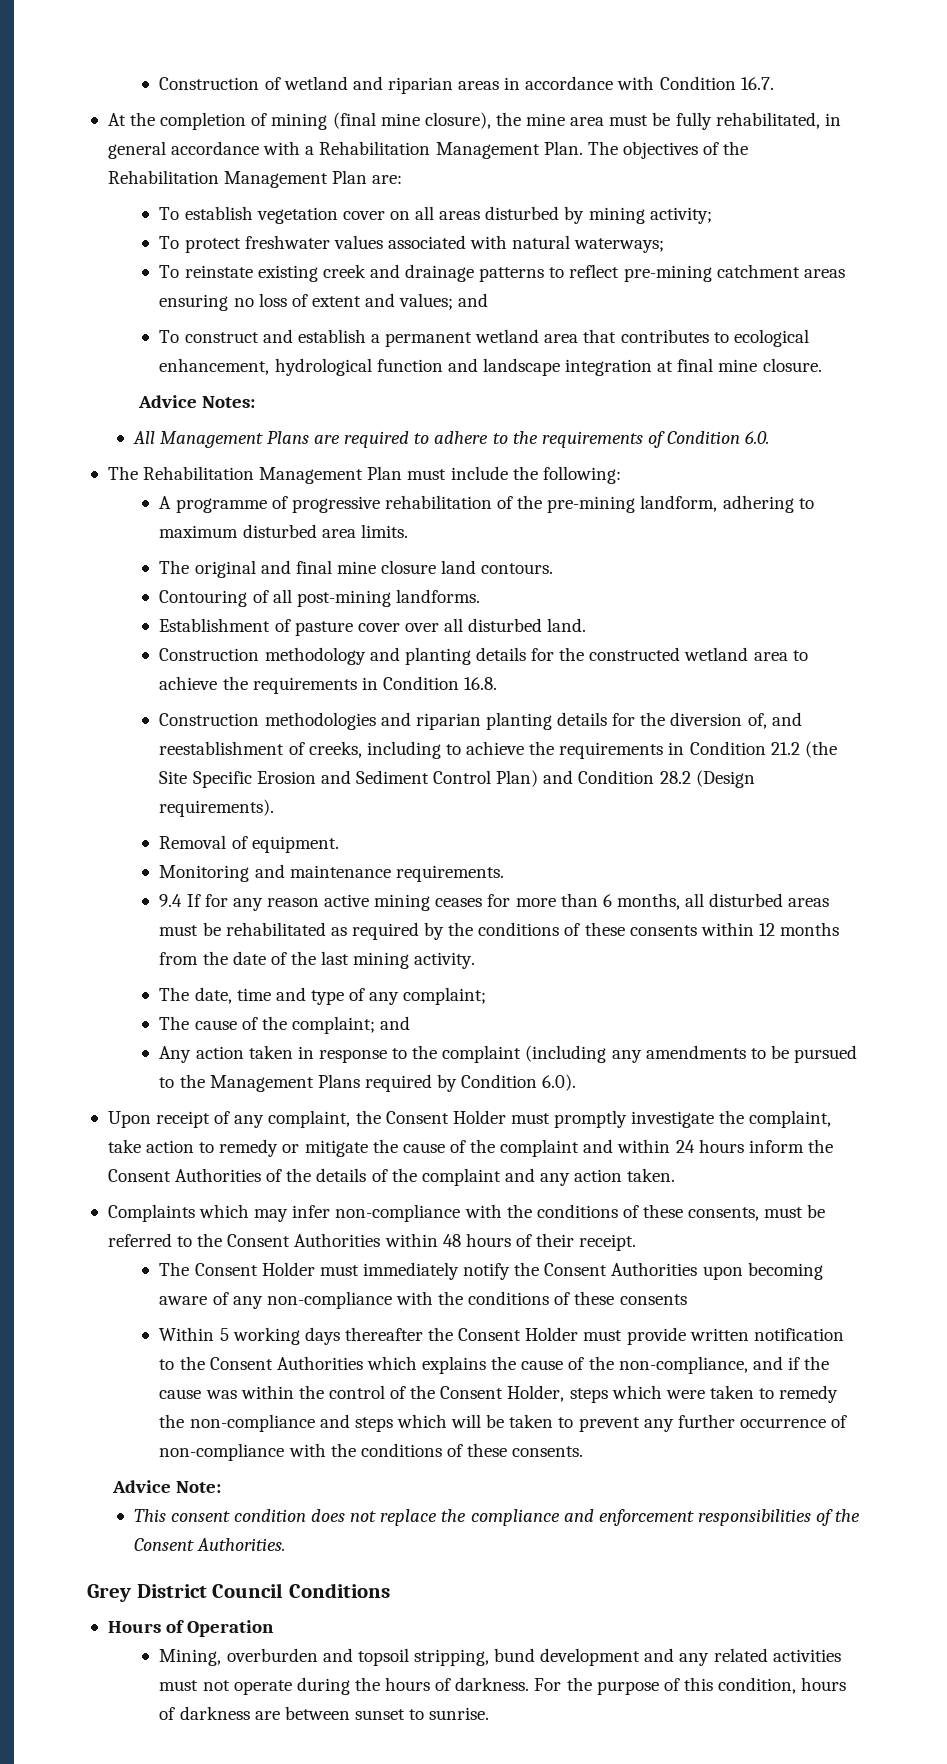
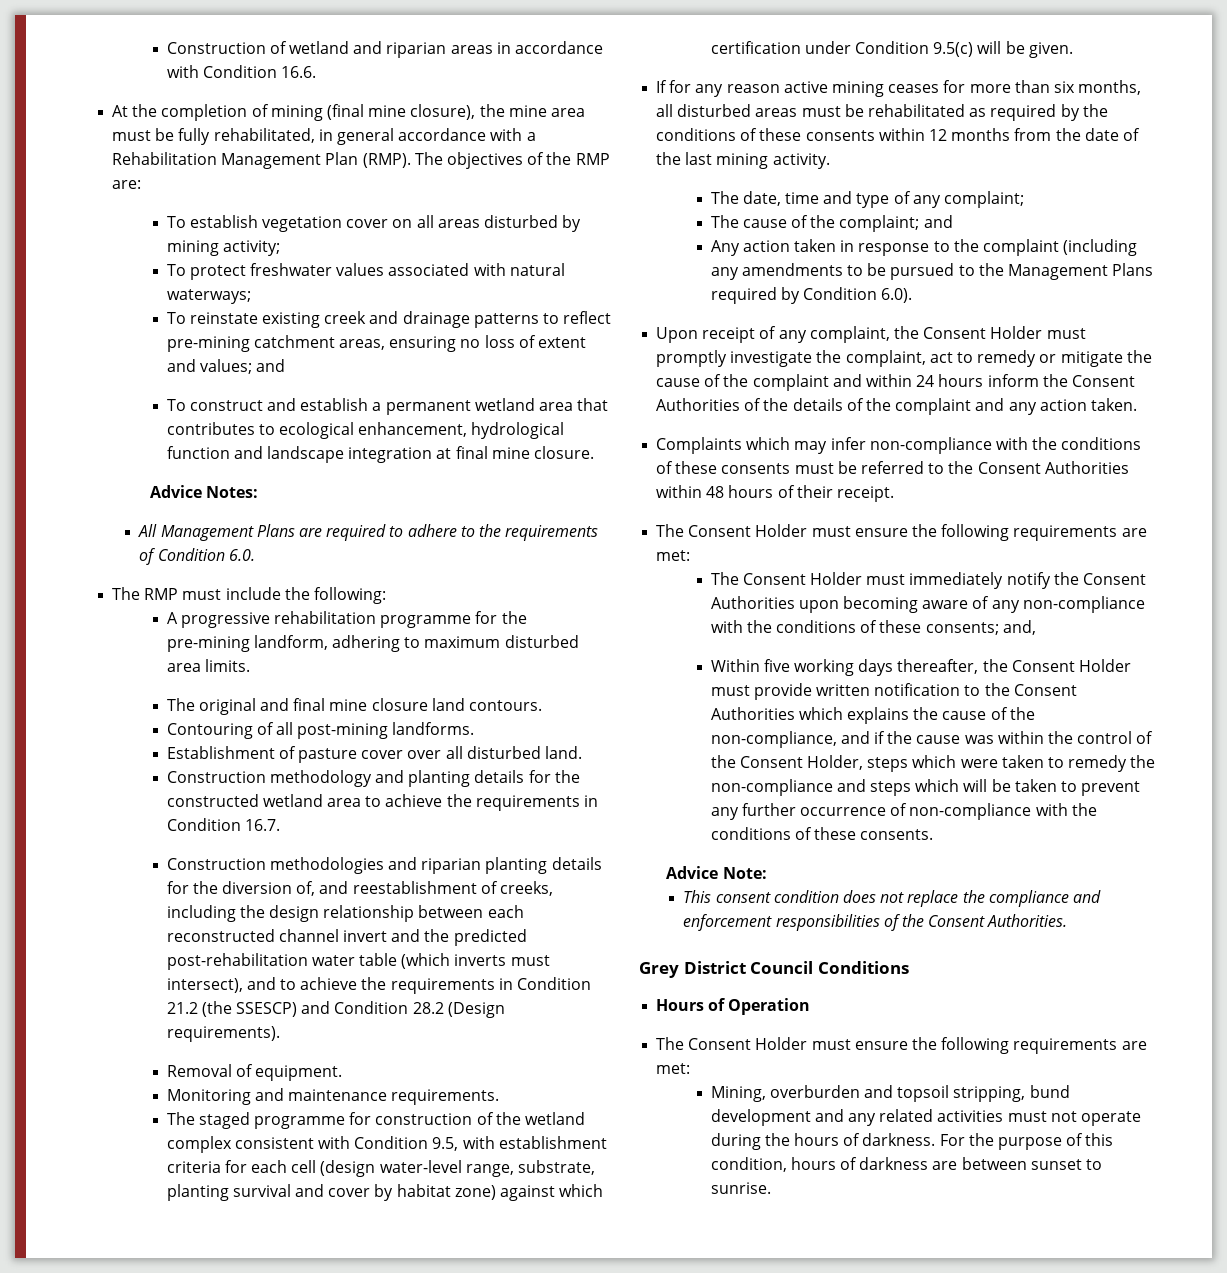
- Construction of wetland and riparian areas in accordance with Condition 16.7.
+ Construction of wetland and riparian areas in accordance with Condition 16.6.
- At the completion of mining (final mine closure), the mine area must be fully rehabilitated, in general accordance with a Rehabilitation Management Plan.
+ At the completion of mining (final mine closure), the mine area must be fully rehabilitated, in general accordance with a Rehabilitation Management Plan (RMP).
- The objectives of the Rehabilitation Management Plan are:
+ The objectives of the RMP are:
- To reinstate existing creek and drainage patterns to reflect pre-mining catchment areas ensuring no loss of extent and values; and
+ To reinstate existing creek and drainage patterns to reflect pre-mining catchment areas, ensuring no loss of extent and values; and
- The Rehabilitation Management Plan must include the following:
+ The RMP must include the following:
- A programme of progressive rehabilitation of the pre-mining landform, adhering to maximum disturbed area limits.
+ A progressive rehabilitation programme for the pre-mining landform, adhering to maximum disturbed area limits.
- Construction methodology and planting details for the constructed wetland area to achieve the requirements in Condition 16.8.
+ Construction methodology and planting details for the constructed wetland area to achieve the requirements in Condition 16.7.
- Construction methodologies and riparian planting details for the diversion of, and reestablishment of creeks, including to achieve the requirements in Condition 21.2 (the Site Specific Erosion and Sediment Control Plan) and Condition 28.2 (Design requirements).
+ Construction methodologies and riparian planting details for the diversion of, and reestablishment of creeks, including the design relationship between each reconstructed channel invert and the predicted post-rehabilitation water table (which inverts must intersect), and to achieve the requirements in Condition 21.2 (the SSESCP) and Condition 28.2 (Design requirements).
- 9.4 If for any reason active mining ceases for more than 6 months, all disturbed areas must be rehabilitated as required by the conditions of these consents within 12 months from the date of the last mining activity.
+ The staged programme for construction of the wetland complex consistent with Condition 9.5, with establishment criteria for each cell (design water-level range, substrate, planting survival and cover by habitat zone) against which certification under Condition 9.5(c) will be given.
+ If for any reason active mining ceases for more than six months, all disturbed areas must be rehabilitated as required by the conditions of these consents within 12 months from the date of the last mining activity.
- Upon receipt of any complaint, the Consent Holder must promptly investigate the complaint, take action to remedy or mitigate the cause of the complaint and within 24 hours inform the Consent Authorities of the details of the complaint and any action taken.
+ Upon receipt of any complaint, the Consent Holder must promptly investigate the complaint, act to remedy or mitigate the cause of the complaint and within 24 hours inform the Consent Authorities of the details of the complaint and any action taken.
- Complaints which may infer non-compliance with the conditions of these consents, must be referred to the Consent Authorities within 48 hours of their receipt.
+ Complaints which may infer non-compliance with the conditions of these consents must be referred to the Consent Authorities within 48 hours of their receipt.
+ The Consent Holder must ensure the following requirements are met:
- The Consent Holder must immediately notify the Consent Authorities upon becoming aware of any non-compliance with the conditions of these consents
+ The Consent Holder must immediately notify the Consent Authorities upon becoming aware of any non-compliance with the conditions of these consents; and,
- Within 5 working days thereafter the Consent Holder must provide written notification to the Consent Authorities which explains the cause of the non-compliance, and if the cause was within the control of the Consent Holder, steps which were taken to remedy the non-compliance and steps which will be taken to prevent any further occurrence of non-compliance with the conditions of these consents.
+ Within five working days thereafter, the Consent Holder must provide written notification to the Consent Authorities which explains the cause of the non-compliance, and if the cause was within the control of the Consent Holder, steps which were taken to remedy the non-compliance and steps which will be taken to prevent any further occurrence of non-compliance with the conditions of these consents.
  Hours of Operation
+ The Consent Holder must ensure the following requirements are met:

